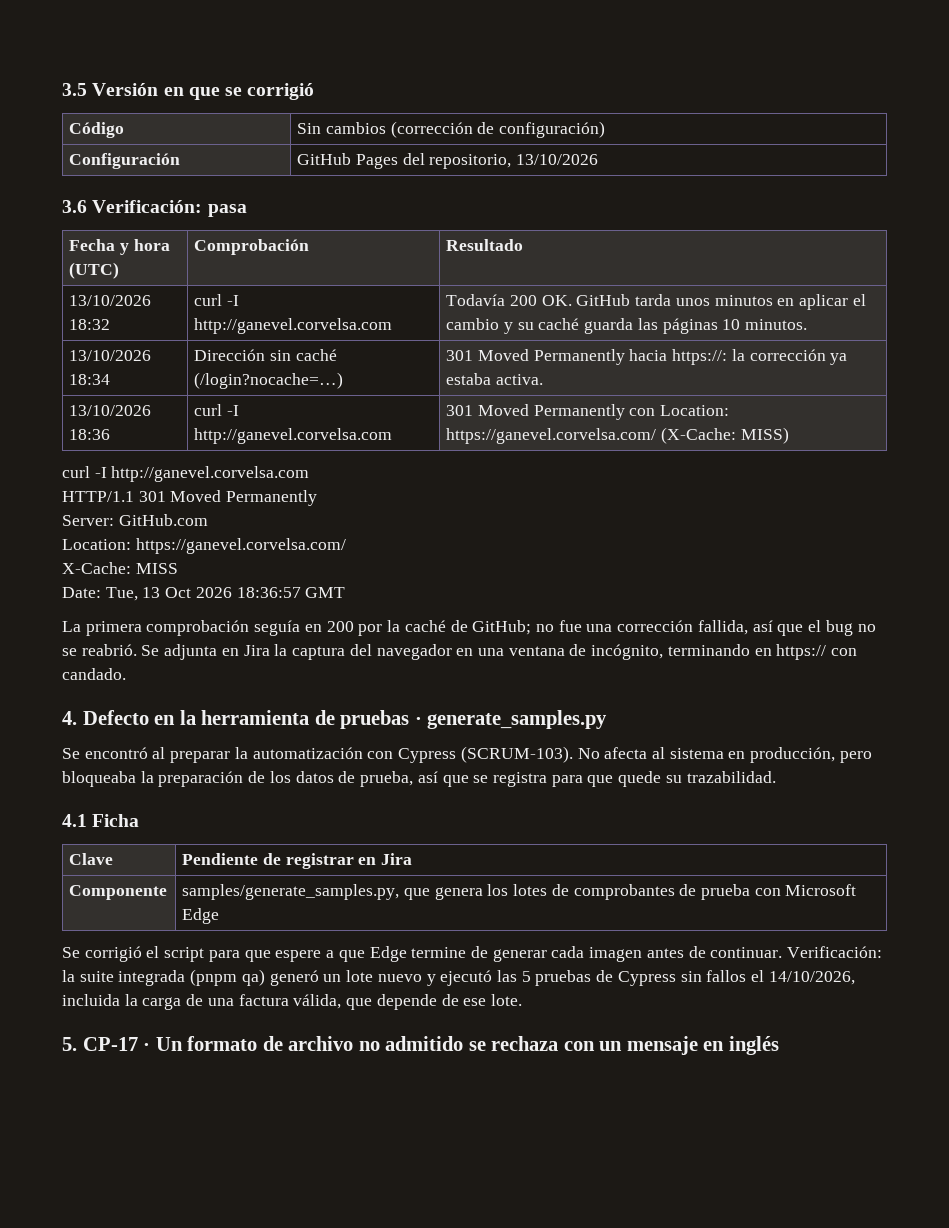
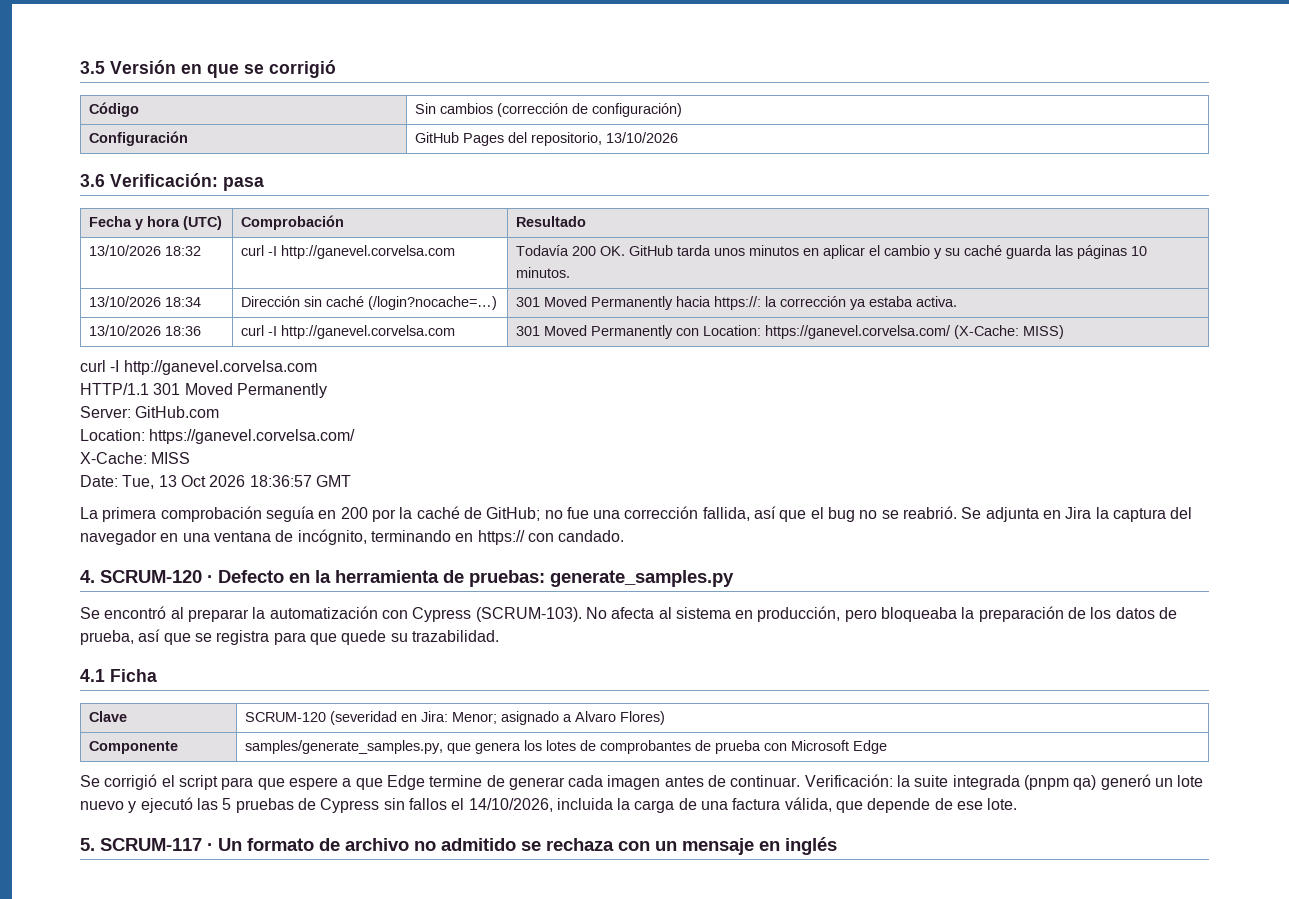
- 4. Defecto en la herramienta de pruebas · generate_samples.py
+ 4. SCRUM-120 · Defecto en la herramienta de pruebas: generate_samples.py
- Clave | Pendiente de registrar en Jira
+ Clave | SCRUM-120 (severidad en Jira: Menor; asignado a Alvaro Flores)
- 5. CP-17 · Un formato de archivo no admitido se rechaza con un mensaje en inglés
+ 5. SCRUM-117 · Un formato de archivo no admitido se rechaza con un mensaje en inglés

